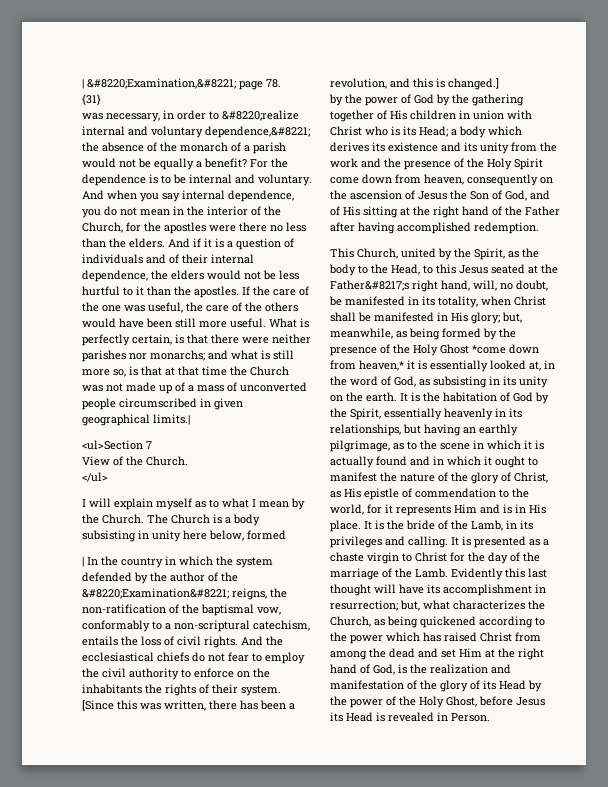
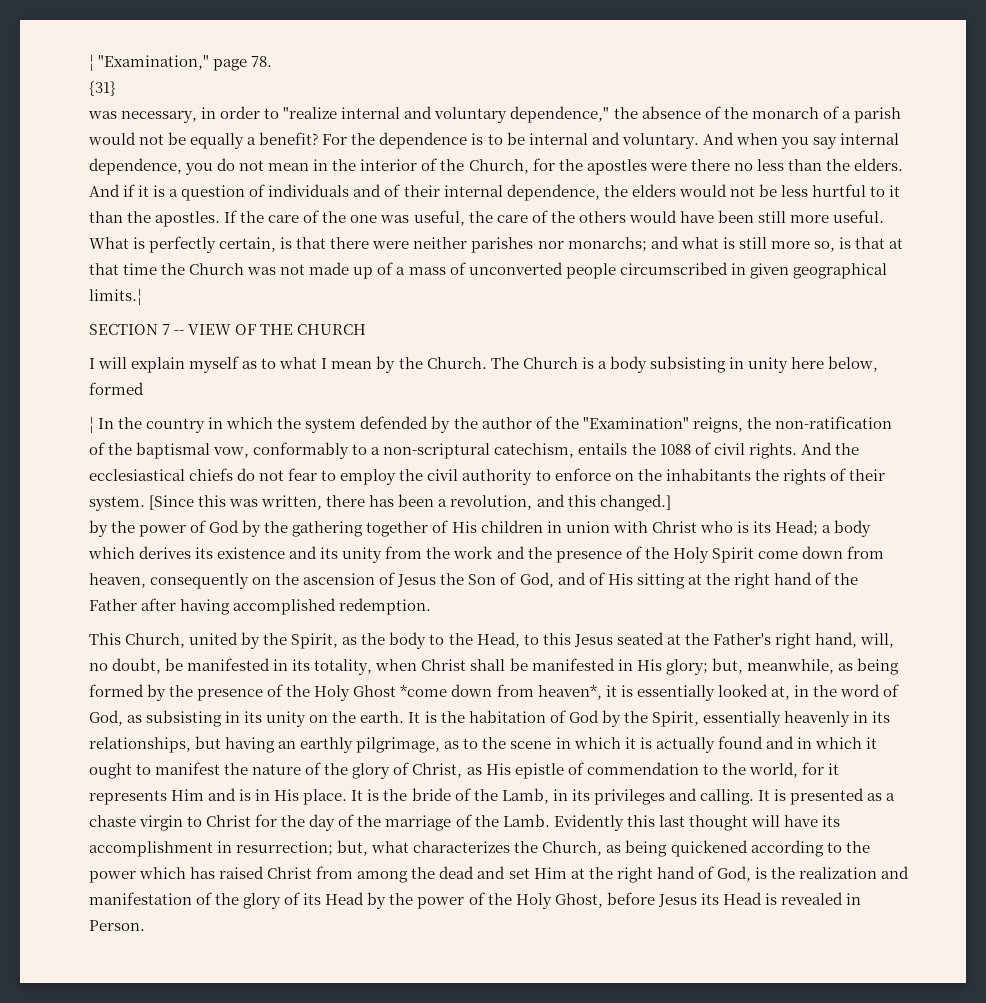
- | &#8220;Examination,&#8221; page 78.
+ ¦ "Examination," page 78.
- was necessary, in order to &#8220;realize internal and voluntary dependence,&#8221; the absence of the monarch of a parish would not be equally a benefit?
+ was necessary, in order to "realize internal and voluntary dependence," the absence of the monarch of a parish would not be equally a benefit?
- What is perfectly certain, is that there were neither parishes nor monarchs; and what is still more so, is that at that time the Church was not made up of a mass of unconverted people circumscribed in given geographical limits.|
- <ul>Section 7
- View of the Church.
- </ul>
+ What is perfectly certain, is that there were neither parishes nor monarchs; and what is still more so, is that at that time the Church was not made up of a mass of unconverted people circumscribed in given geographical limits.¦
+ SECTION 7 -- VIEW OF THE CHURCH
- | In the country in which the system defended by the author of the &#8220;Examination&#8221; reigns, the non-ratification of the baptismal vow, conformably to a non-scriptural catechism, entails the loss of civil rights.
+ ¦ In the country in which the system defended by the author of the "Examination" reigns, the non-ratification of the baptismal vow, conformably to a non-scriptural catechism, entails the 1088 of civil rights.
- [Since this was written, there has been a revolution, and this is changed.]
+ [Since this was written, there has been a revolution, and this changed.]
- This Church, united by the Spirit, as the body to the Head, to this Jesus seated at the Father&#8217;s right hand, will, no doubt, be manifested in its totality, when Christ shall be manifested in His glory;
+ This Church, united by the Spirit, as the body to the Head, to this Jesus seated at the Father's right hand, will, no doubt, be manifested in its totality, when Christ shall be manifested in His glory;
- but, meanwhile, as being formed by the presence of the Holy Ghost *come down from heaven,* it is essentially looked at, in the word of God, as subsisting in its unity on the earth.
+ but, meanwhile, as being formed by the presence of the Holy Ghost *come down from heaven*, it is essentially looked at, in the word of God, as subsisting in its unity on the earth.

